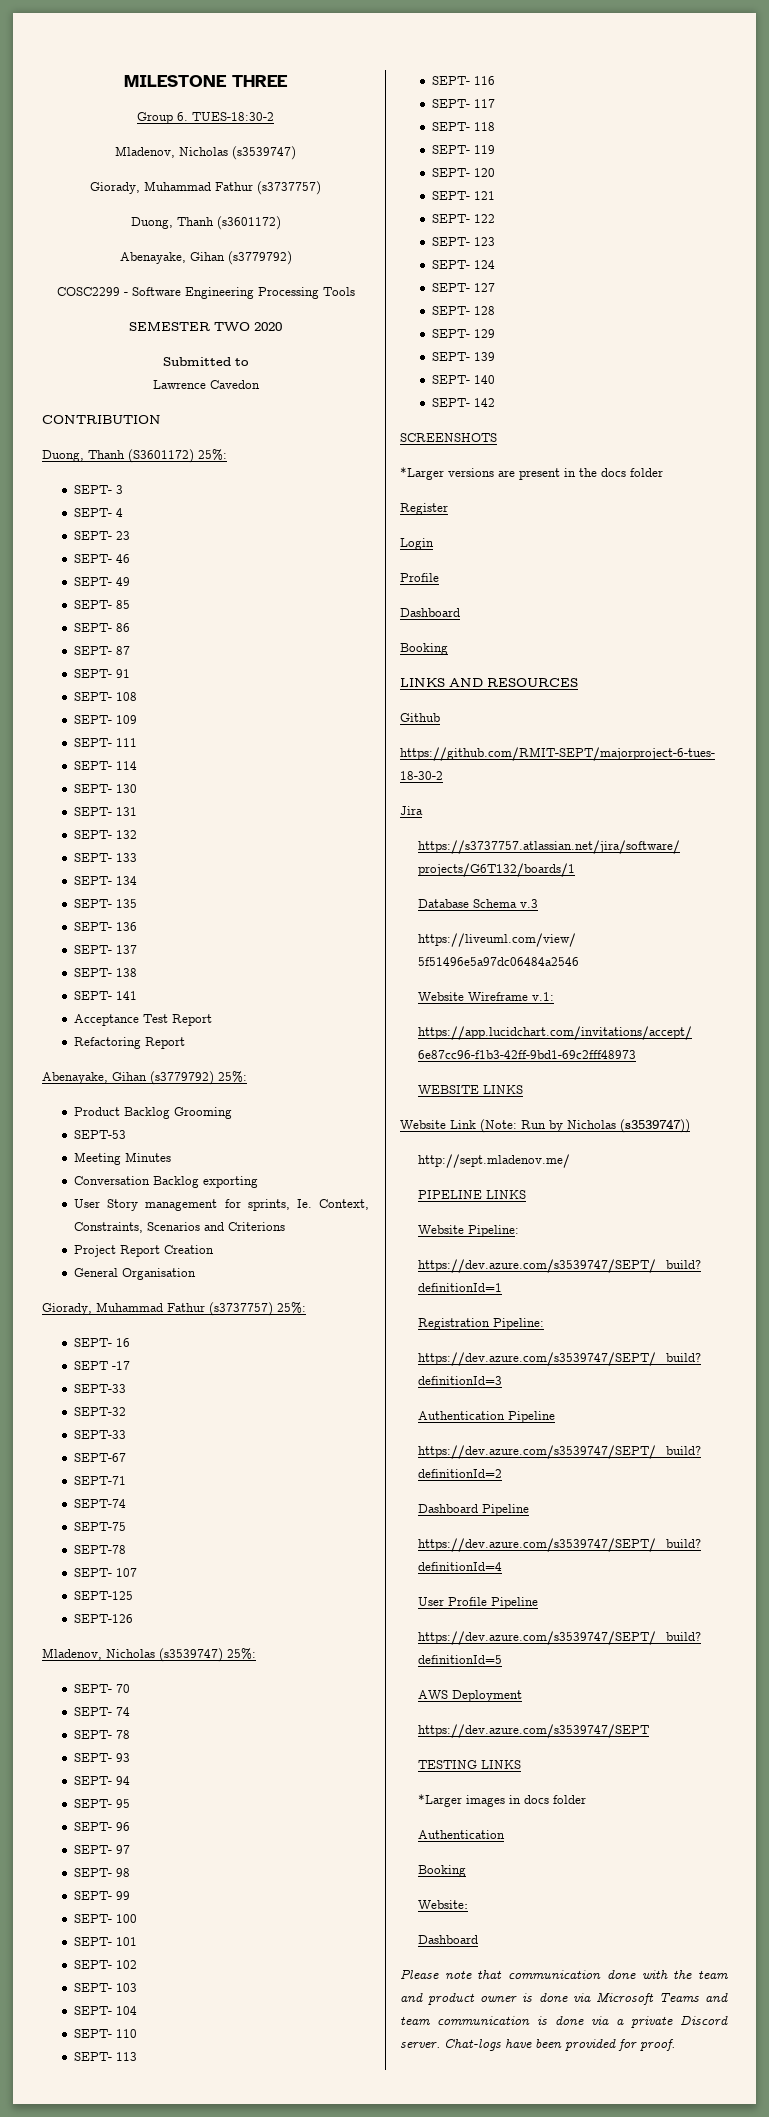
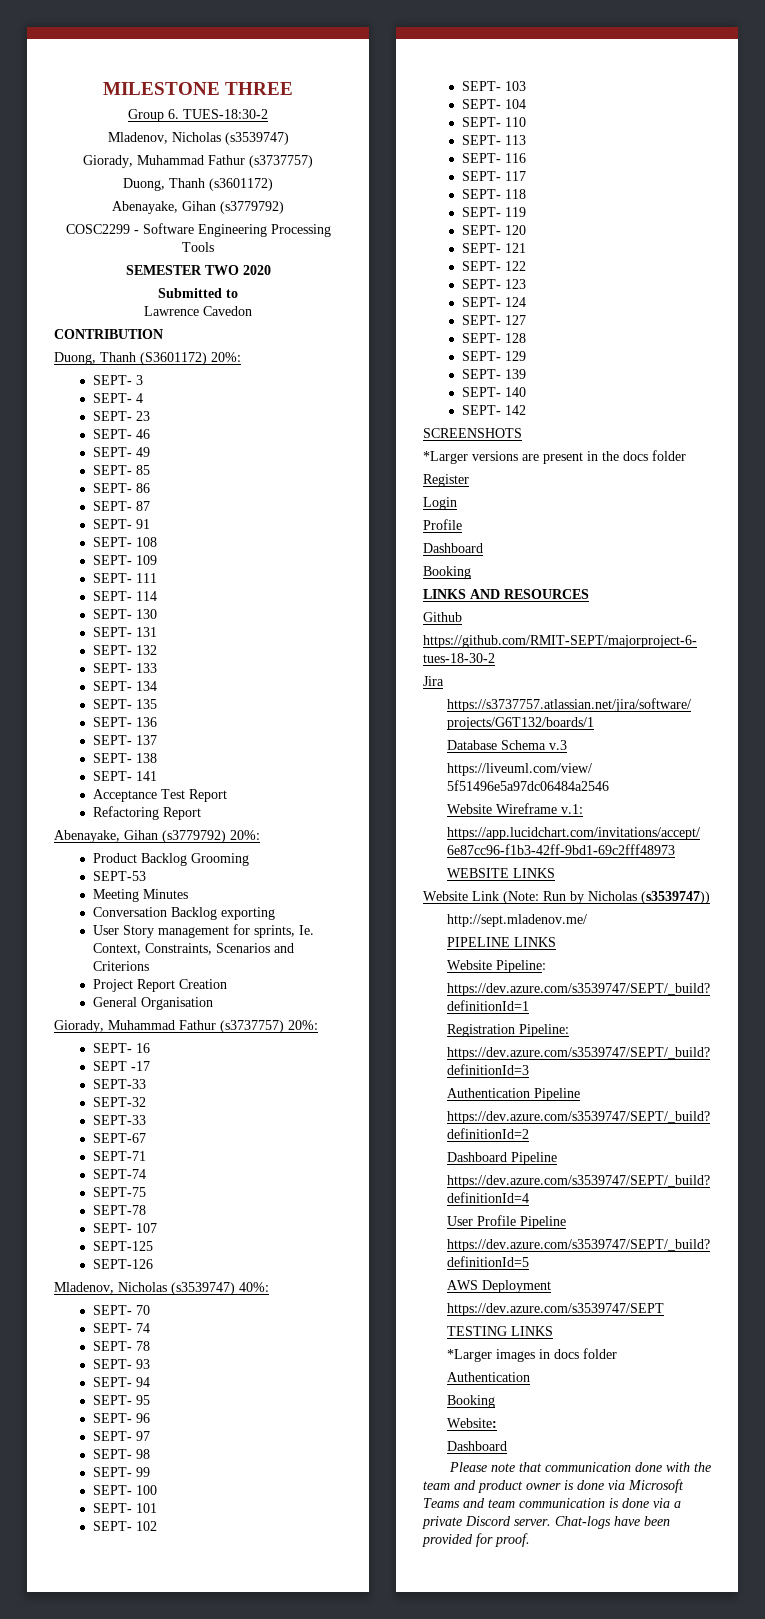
- Duong, Thanh (S3601172) 25%:
+ Duong, Thanh (S3601172) 20%:
- Abenayake, Gihan (s3779792) 25%:
+ Abenayake, Gihan (s3779792) 20%:
- Giorady, Muhammad Fathur (s3737757) 25%:
+ Giorady, Muhammad Fathur (s3737757) 20%:
- Mladenov, Nicholas (s3539747) 25%:
+ Mladenov, Nicholas (s3539747) 40%:

